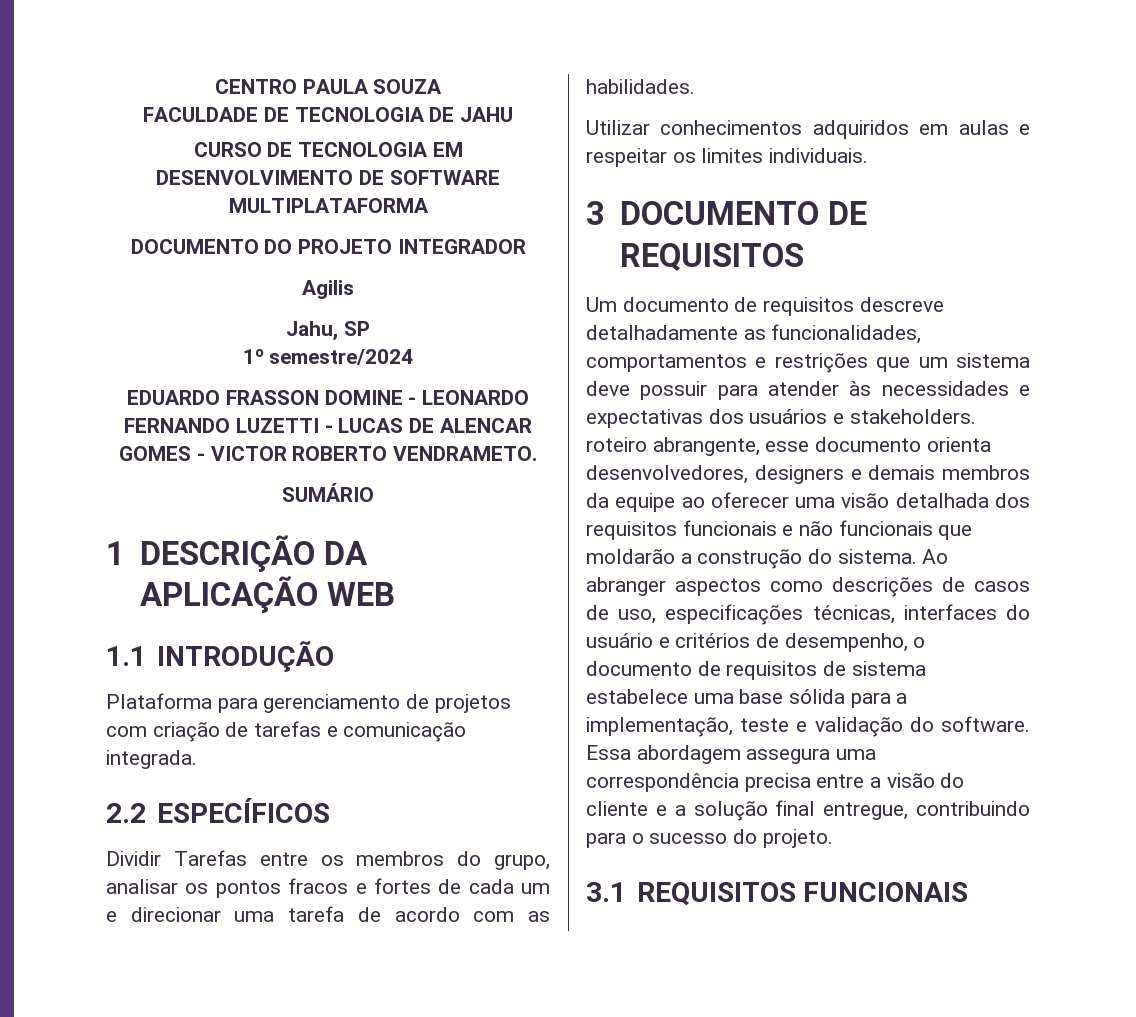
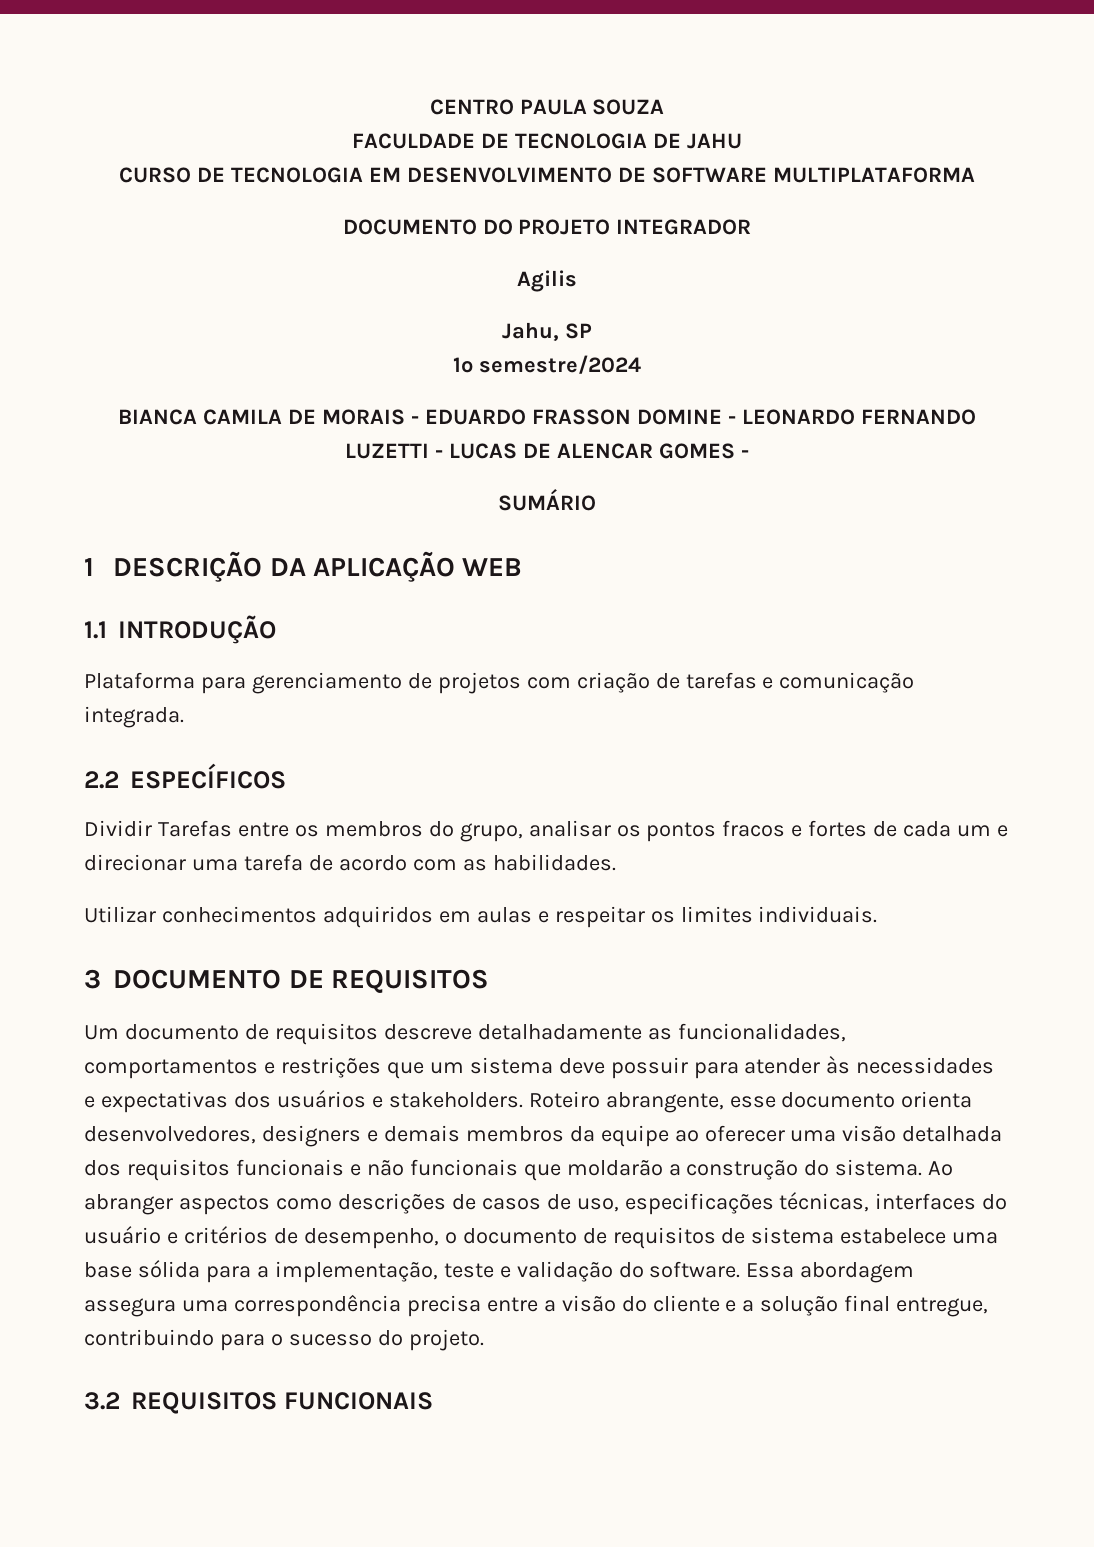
- EDUARDO FRASSON DOMINE - LEONARDO FERNANDO LUZETTI - LUCAS DE ALENCAR GOMES - VICTOR ROBERTO VENDRAMETO.
+ BIANCA CAMILA DE MORAIS - EDUARDO FRASSON DOMINE - LEONARDO FERNANDO LUZETTI - LUCAS DE ALENCAR GOMES -
- Um documento de requisitos descreve detalhadamente as funcionalidades, comportamentos e restrições que um sistema deve possuir para atender às necessidades e expectativas dos usuários e stakeholders. roteiro abrangente, esse documento orienta desenvolvedores, designers e demais membros da equipe ao oferecer uma visão detalhada dos requisitos funcionais e não funcionais que moldarão a construção do sistema.
+ Um documento de requisitos descreve detalhadamente as funcionalidades, comportamentos e restrições que um sistema deve possuir para atender às necessidades e expectativas dos usuários e stakeholders. Roteiro abrangente, esse documento orienta desenvolvedores, designers e demais membros da equipe ao oferecer uma visão detalhada dos requisitos funcionais e não funcionais que moldarão a construção do sistema.
- 3.1 REQUISITOS FUNCIONAIS
+ 3.2 REQUISITOS FUNCIONAIS

